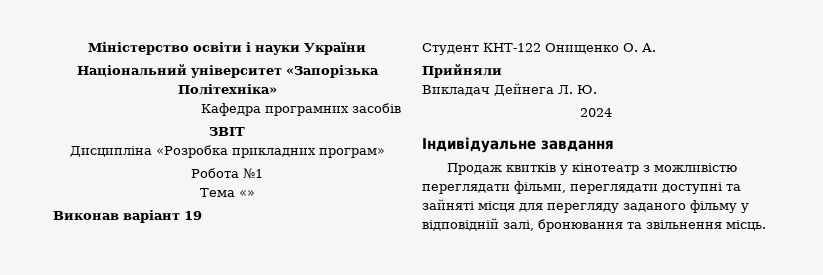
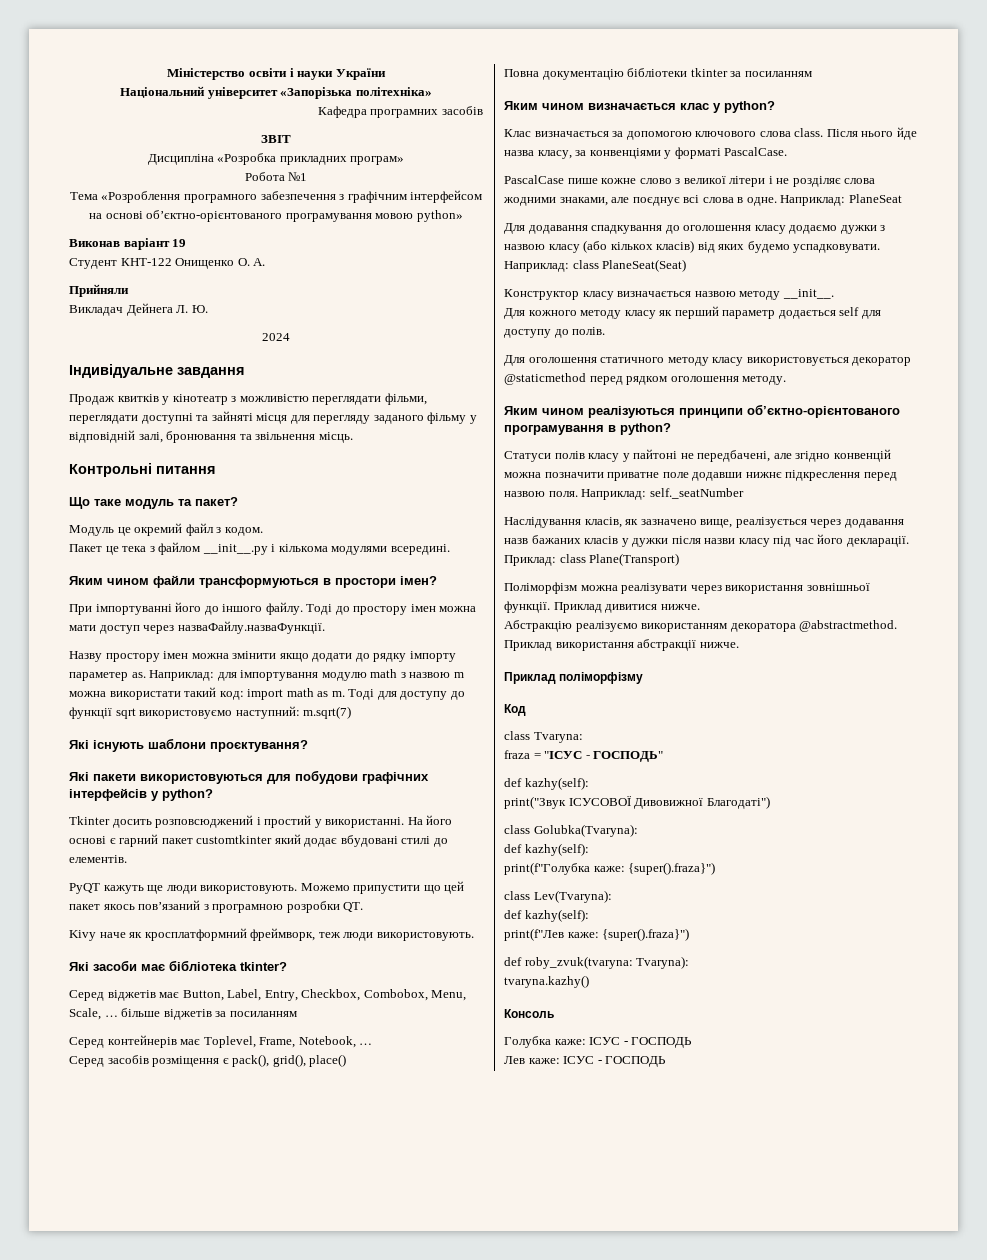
- Національний університет «Запорізька Політехніка»
+ Національний університет «Запорізька політехніка»
- Тема «»
+ Тема «Розроблення програмного забезпечення з графічним інтерфейсом на основі об’єктно-орієнтованого програмування мовою python»
+ Контрольні питання
+ Що таке модуль та пакет?
+ Модуль це окремий файл з кодом.
+ Пакет це тека з файлом __init__.py і кількома модулями всередині.
+ Яким чином файли трансформуються в простори імен?
+ При імпортуванні його до іншого файлу. Тоді до простору імен можна мати доступ через назваФайлу.назваФункції.
+ Назву простору імен можна змінити якщо додати до рядку імпорту параметер as. Наприклад: для імпортування модулю math з назвою m можна використати такий код: import math as m. Тоді для доступу до функції sqrt використовуємо наступний: m.sqrt(7)
+ Які існують шаблони проєктування?
+ Які пакети використовуються для побудови графічних інтерфейсів у python?
+ Tkinter досить розповсюджений і простий у використанні. На його основі є гарний пакет customtkinter який додає вбудовані стилі до елементів.
+ PyQT кажуть ще люди використовують. Можемо припустити що цей пакет якось пов’язаний з програмною розробки QT.
+ Kivy наче як кросплатформний фреймворк, теж люди використовують.
+ Які засоби має бібліотека tkinter?
+ Серед віджетів має Button, Label, Entry, Checkbox, Combobox, Menu, Scale, … більше віджетів за посиланням
+ Серед контейнерів має Toplevel, Frame, Notebook, …
+ Серед засобів розміщення є pack(), grid(), place()
+ Повна документацію бібліотеки tkinter за посиланням
+ Яким чином визначається клас у python?
+ Клас визначається за допомогою ключового слова class. Після нього йде назва класу, за конвенціями у форматі PascalCase.
+ PascalCase пише кожне слово з великої літери і не розділяє слова жодними знаками, але поєднує всі слова в одне. Наприклад: PlaneSeat
+ Для додавання спадкування до оголошення класу додаємо дужки з назвою класу (або кількох класів) від яких будемо успадковувати. Наприклад: class PlaneSeat(Seat)
+ Конструктор класу визначається назвою методу __init__.
+ Для кожного методу класу як перший параметр додається self для доступу до полів.
+ Для оголошення статичного методу класу використовується декоратор @staticmethod перед рядком оголошення методу.
+ Яким чином реалізуються принципи об’єктно-орієнтованого програмування в python?
+ Статуси полів класу у пайтоні не передбачені, але згідно конвенцій можна позначити приватне поле додавши нижнє підкреслення перед назвою поля. Наприклад: self._seatNumber
+ Наслідування класів, як зазначено вище, реалізується через додавання назв бажаних класів у дужки після назви класу під час його декларації. Приклад: class Plane(Transport)
+ Поліморфізм можна реалізувати через використання зовнішньої функції. Приклад дивитися нижче.
+ Абстракцію реалізуємо використанням декоратора @abstractmethod. Приклад використання абстракції нижче.
+ Приклад поліморфізму
+ Код
+ class Tvaryna:
+ fraza = "ІСУС - ГОСПОДЬ"
+ def kazhy(self):
+ print("Звук ІСУСОВОЇ Дивовижної Благодаті")
+ class Golubka(Tvaryna):
+ def kazhy(self):
+ print(f"Голубка каже: {super().fraza}")
+ class Lev(Tvaryna):
+ def kazhy(self):
+ print(f"Лев каже: {super().fraza}")
+ def roby_zvuk(tvaryna: Tvaryna):
+ tvaryna.kazhy()
+ Консоль
+ Голубка каже: ІСУС - ГОСПОДЬ
+ Лев каже: ІСУС - ГОСПОДЬ

